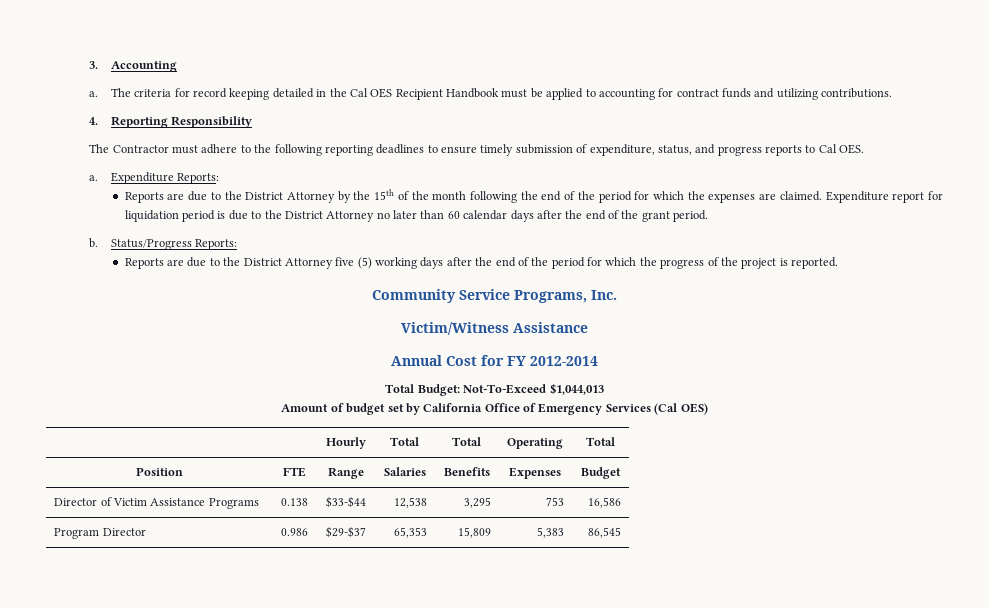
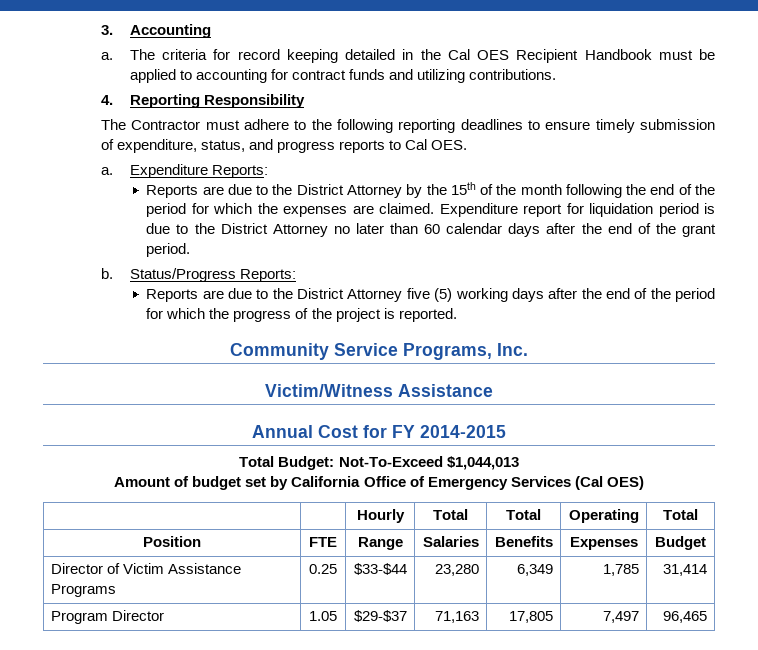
- Annual Cost for FY 2012-2014
+ Annual Cost for FY 2014-2015
- Director of Victim Assistance Programs | 0.138 | $33-$44 | 12,538 | 3,295 | 753 | 16,586
+ Director of Victim Assistance Programs | 0.25 | $33-$44 | 23,280 | 6,349 | 1,785 | 31,414
- Program Director | 0.986 | $29-$37 | 65,353 | 15,809 | 5,383 | 86,545
+ Program Director | 1.05 | $29-$37 | 71,163 | 17,805 | 7,497 | 96,465

